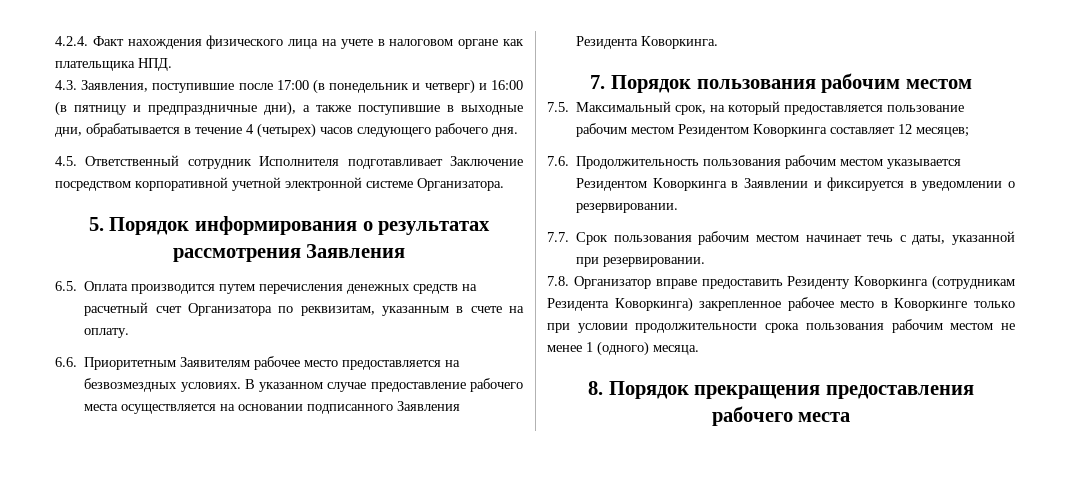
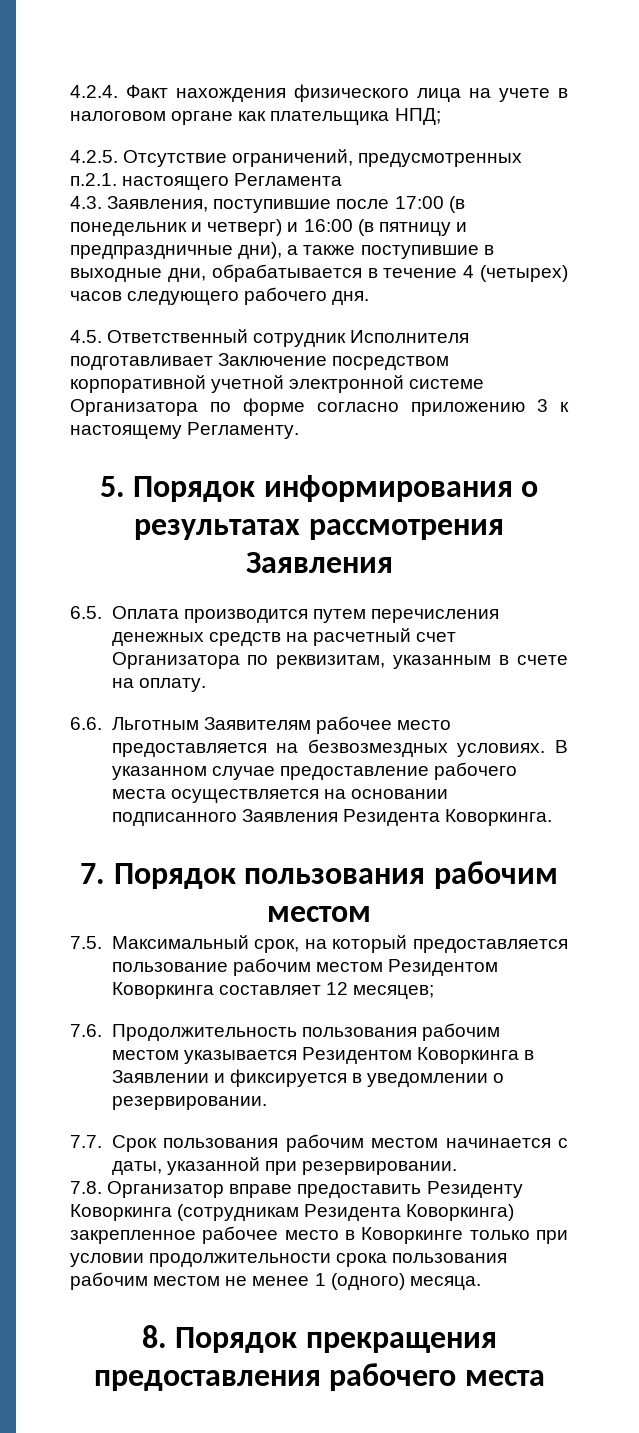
- 4.2.4. Факт нахождения физического лица на учете в налоговом органе как плательщика НПД.
+ 4.2.4. Факт нахождения физического лица на учете в налоговом органе как плательщика НПД;
+ 4.2.5. Отсутствие ограничений, предусмотренных п.2.1. настоящего Регламента
- 4.5. Ответственный сотрудник Исполнителя подготавливает Заключение посредством корпоративной учетной электронной системе Организатора.
+ 4.5. Ответственный сотрудник Исполнителя подготавливает Заключение посредством корпоративной учетной электронной системе Организатора по форме согласно приложению 3 к настоящему Регламенту.
- 6.6. Приоритетным Заявителям рабочее место предоставляется на безвозмездных условиях.
+ 6.6. Льготным Заявителям рабочее место предоставляется на безвозмездных условиях.
- 7.7. Срок пользования рабочим местом начинает течь с даты, указанной при резервировании.
+ 7.7. Срок пользования рабочим местом начинается с даты, указанной при резервировании.

